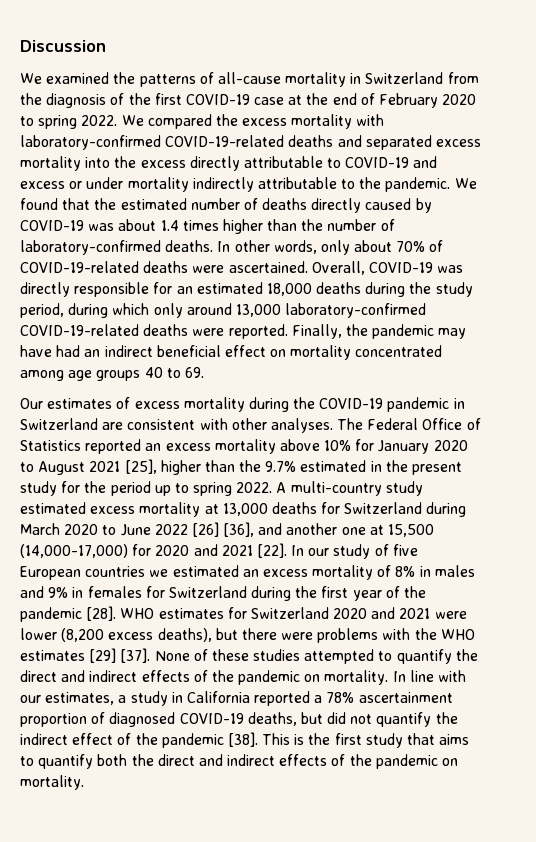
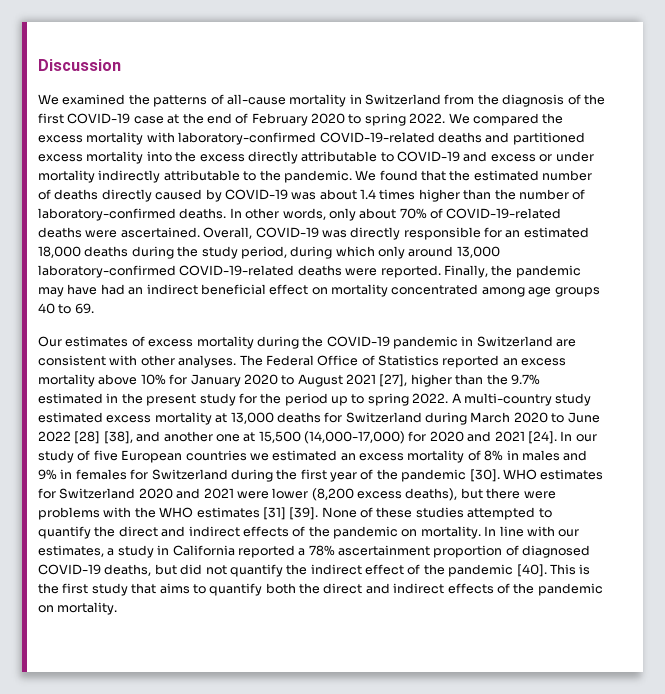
- We compared the excess mortality with laboratory-confirmed COVID-19-related deaths and separated excess mortality into the excess directly attributable to COVID-19 and excess or under mortality indirectly attributable to the pandemic.
+ We compared the excess mortality with laboratory-confirmed COVID-19-related deaths and partitioned excess mortality into the excess directly attributable to COVID-19 and excess or under mortality indirectly attributable to the pandemic.
- The Federal Office of Statistics reported an excess mortality above 10% for January 2020 to August 2021 [25], higher than the 9.7% estimated in the present study for the period up to spring 2022.
+ The Federal Office of Statistics reported an excess mortality above 10% for January 2020 to August 2021 [27], higher than the 9.7% estimated in the present study for the period up to spring 2022.
- A multi-country study estimated excess mortality at 13,000 deaths for Switzerland during March 2020 to June 2022 [26] [36], and another one at 15,500 (14,000-17,000) for 2020 and 2021 [22].
+ A multi-country study estimated excess mortality at 13,000 deaths for Switzerland during March 2020 to June 2022 [28] [38], and another one at 15,500 (14,000-17,000) for 2020 and 2021 [24].
- In our study of five European countries we estimated an excess mortality of 8% in males and 9% in females for Switzerland during the first year of the pandemic [28].
+ In our study of five European countries we estimated an excess mortality of 8% in males and 9% in females for Switzerland during the first year of the pandemic [30].
- WHO estimates for Switzerland 2020 and 2021 were lower (8,200 excess deaths), but there were problems with the WHO estimates [29] [37].
+ WHO estimates for Switzerland 2020 and 2021 were lower (8,200 excess deaths), but there were problems with the WHO estimates [31] [39].
- In line with our estimates, a study in California reported a 78% ascertainment proportion of diagnosed COVID-19 deaths, but did not quantify the indirect effect of the pandemic [38].
+ In line with our estimates, a study in California reported a 78% ascertainment proportion of diagnosed COVID-19 deaths, but did not quantify the indirect effect of the pandemic [40].

